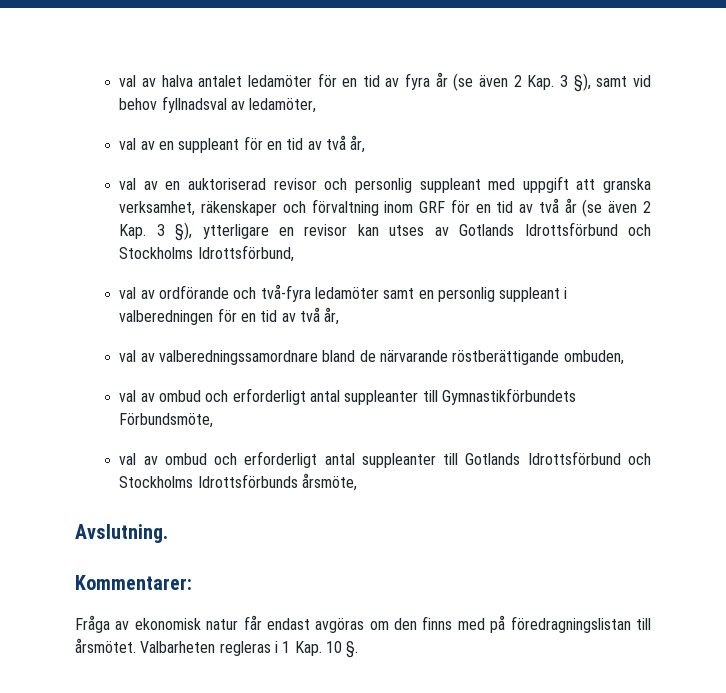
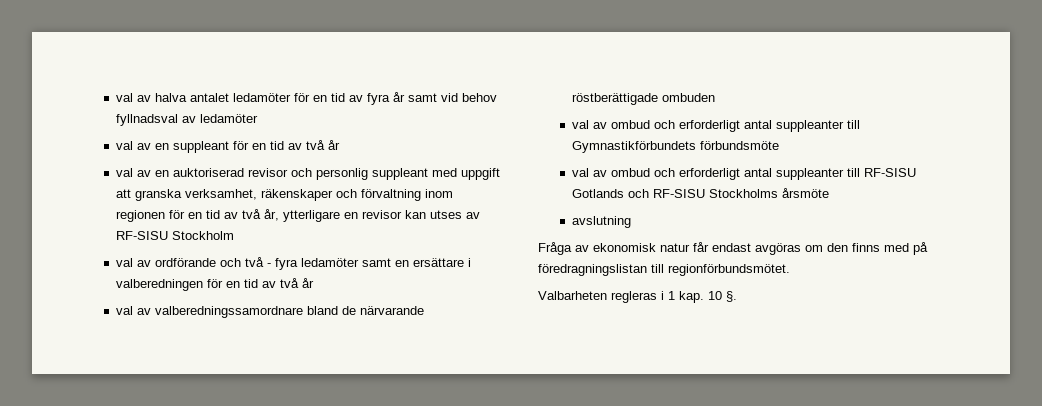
- val av halva antalet ledamöter för en tid av fyra år (se även 2 Kap. 3 §), samt vid behov fyllnadsval av ledamöter,
+ val av halva antalet ledamöter för en tid av fyra år samt vid behov fyllnadsval av ledamöter
- val av en suppleant för en tid av två år,
+ val av en suppleant för en tid av två år
- val av en auktoriserad revisor och personlig suppleant med uppgift att granska verksamhet, räkenskaper och förvaltning inom GRF för en tid av två år (se även 2 Kap. 3 §), ytterligare en revisor kan utses av Gotlands Idrottsförbund och Stockholms Idrottsförbund,
+ val av en auktoriserad revisor och personlig suppleant med uppgift att granska verksamhet, räkenskaper och förvaltning inom regionen för en tid av två år, ytterligare en revisor kan utses av RF-SISU Stockholm
- val av ordförande och två-fyra ledamöter samt en personlig suppleant i valberedningen för en tid av två år,
+ val av ordförande och två - fyra ledamöter samt en ersättare i valberedningen för en tid av två år
- val av valberedningssamordnare bland de närvarande röstberättigande ombuden,
+ val av valberedningssamordnare bland de närvarande röstberättigade ombuden
- val av ombud och erforderligt antal suppleanter till Gymnastikförbundets Förbundsmöte,
- val av ombud och erforderligt antal suppleanter till Gotlands Idrottsförbund och Stockholms Idrottsförbunds årsmöte,
- Avslutning.
- Kommentarer:
+ val av ombud och erforderligt antal suppleanter till Gymnastikförbundets förbundsmöte
+ val av ombud och erforderligt antal suppleanter till RF-SISU Gotlands och RF-SISU Stockholms årsmöte
+ avslutning
- Fråga av ekonomisk natur får endast avgöras om den finns med på föredragningslistan till årsmötet. Valbarheten regleras i 1 Kap. 10 §.
+ Fråga av ekonomisk natur får endast avgöras om den finns med på föredragningslistan till regionförbundsmötet.
+ Valbarheten regleras i 1 kap. 10 §.

